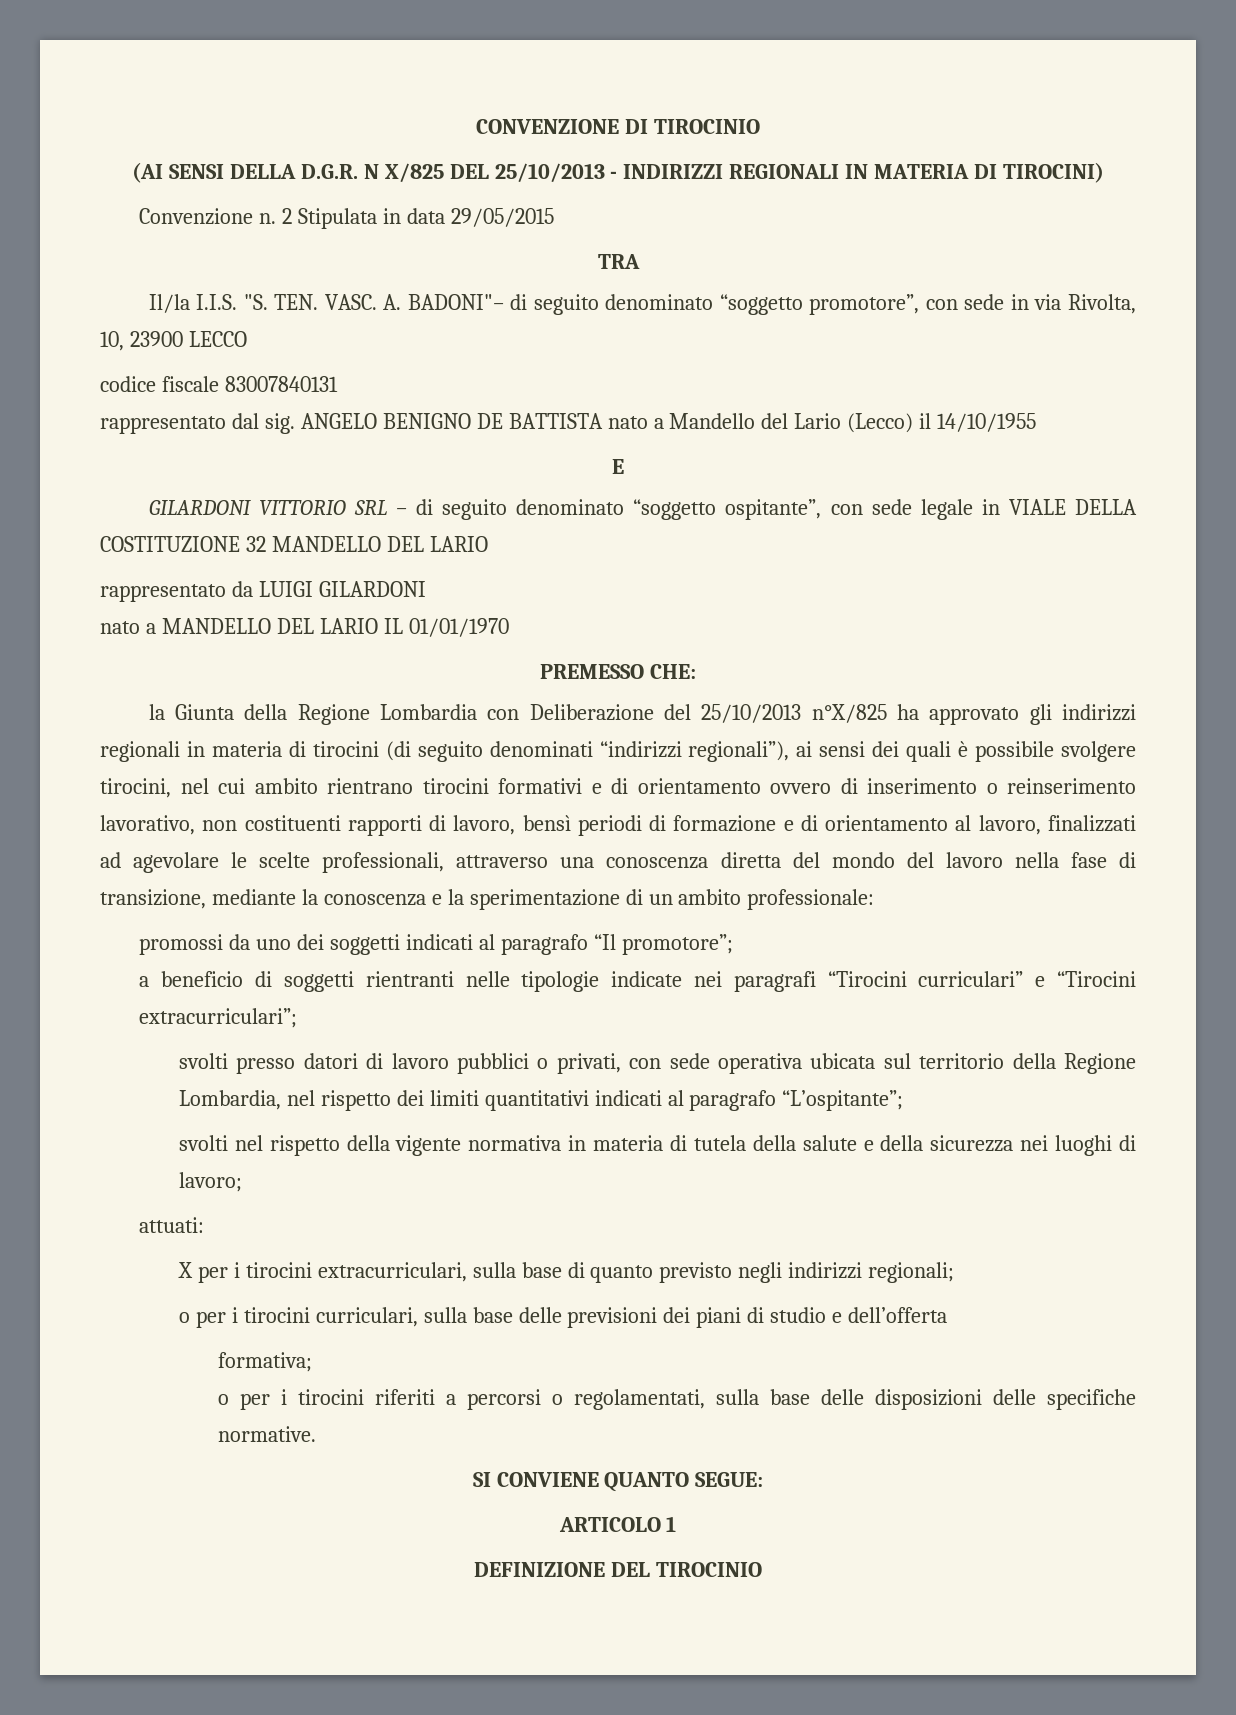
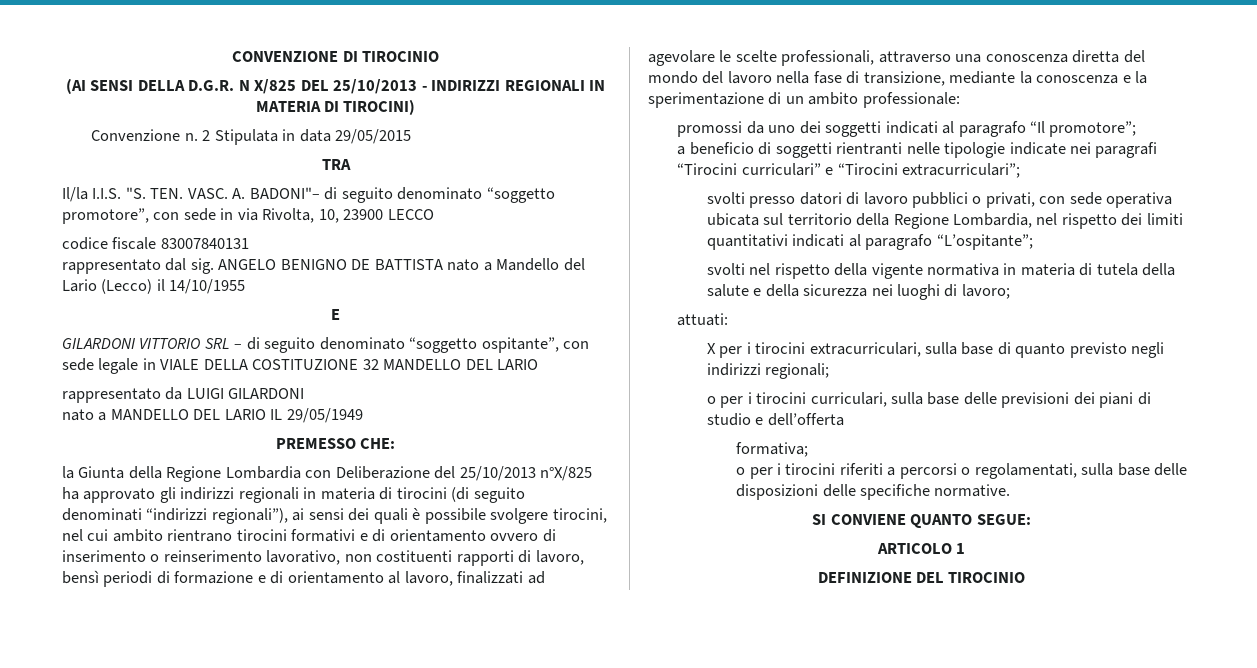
- nato a MANDELLO DEL LARIO IL 01/01/1970
+ nato a MANDELLO DEL LARIO IL 29/05/1949

